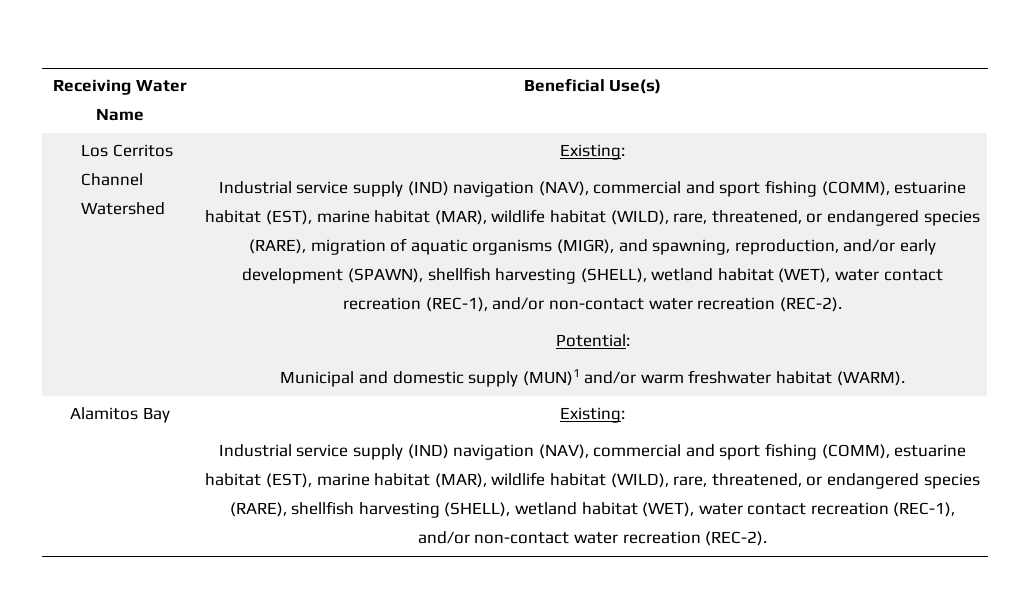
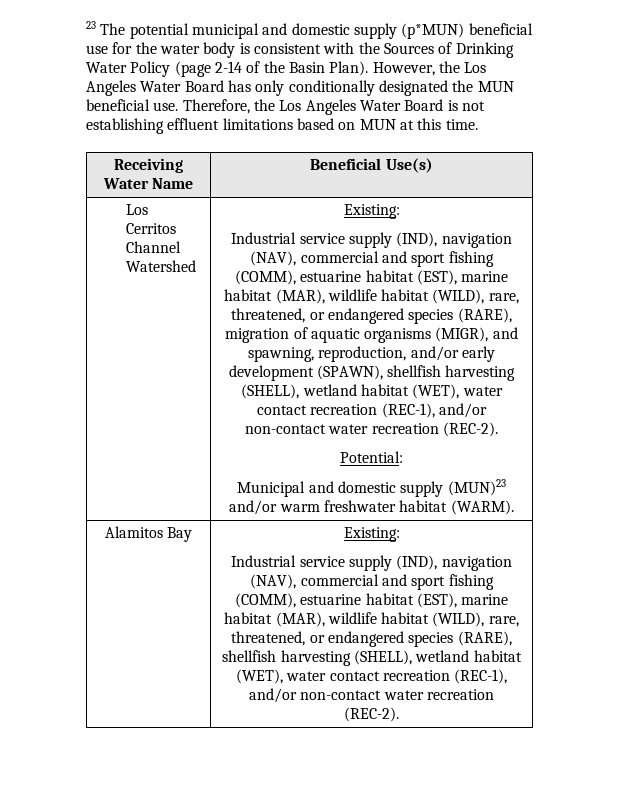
+ 23 The potential municipal and domestic supply (p*MUN) beneficial use for the water body is consistent with the Sources of Drinking Water Policy (page 2-14 of the Basin Plan). However, the Los Angeles Water Board has only conditionally designated the MUN beneficial use. Therefore, the Los Angeles Water Board is not establishing effluent limitations based on MUN at this time.
- Industrial service supply (IND) navigation (NAV), commercial and sport fishing (COMM), estuarine habitat (EST), marine habitat (MAR), wildlife habitat (WILD), rare, threatened, or endangered species (RARE), migration of aquatic organisms (MIGR), and spawning, reproduction, and/or early development (SPAWN), shellfish harvesting (SHELL), wetland habitat (WET), water contact recreation (REC-1), and/or non-contact water recreation (REC-2).
+ Industrial service supply (IND), navigation (NAV), commercial and sport fishing (COMM), estuarine habitat (EST), marine habitat (MAR), wildlife habitat (WILD), rare, threatened, or endangered species (RARE), migration of aquatic organisms (MIGR), and spawning, reproduction, and/or early development (SPAWN), shellfish harvesting (SHELL), wetland habitat (WET), water contact recreation (REC-1), and/or non-contact water recreation (REC-2).
- Municipal and domestic supply (MUN)1 and/or warm freshwater habitat (WARM).
+ Municipal and domestic supply (MUN)23 and/or warm freshwater habitat (WARM).
- Industrial service supply (IND) navigation (NAV), commercial and sport fishing (COMM), estuarine habitat (EST), marine habitat (MAR), wildlife habitat (WILD), rare, threatened, or endangered species (RARE), shellfish harvesting (SHELL), wetland habitat (WET), water contact recreation (REC-1), and/or non-contact water recreation (REC-2).
+ Industrial service supply (IND), navigation (NAV), commercial and sport fishing (COMM), estuarine habitat (EST), marine habitat (MAR), wildlife habitat (WILD), rare, threatened, or endangered species (RARE), shellfish harvesting (SHELL), wetland habitat (WET), water contact recreation (REC-1), and/or non-contact water recreation (REC-2).

